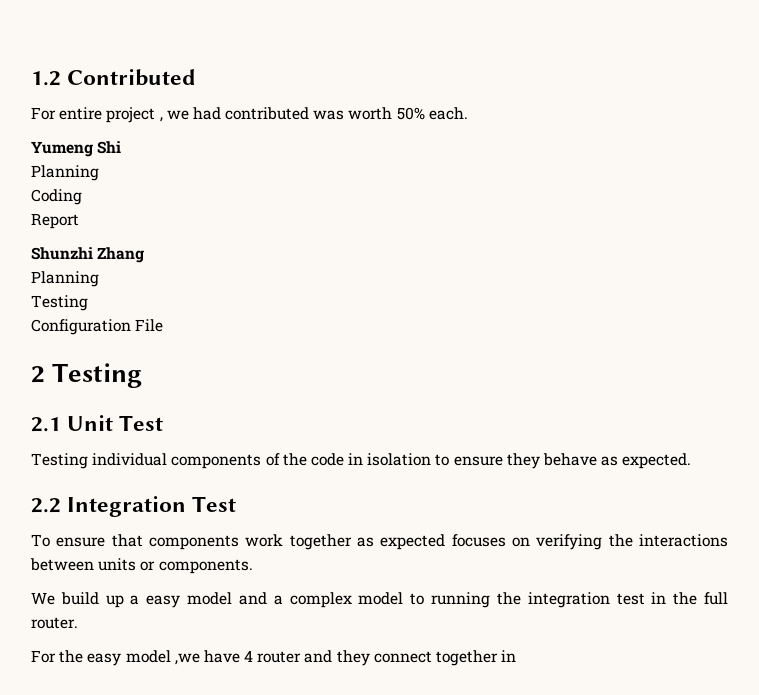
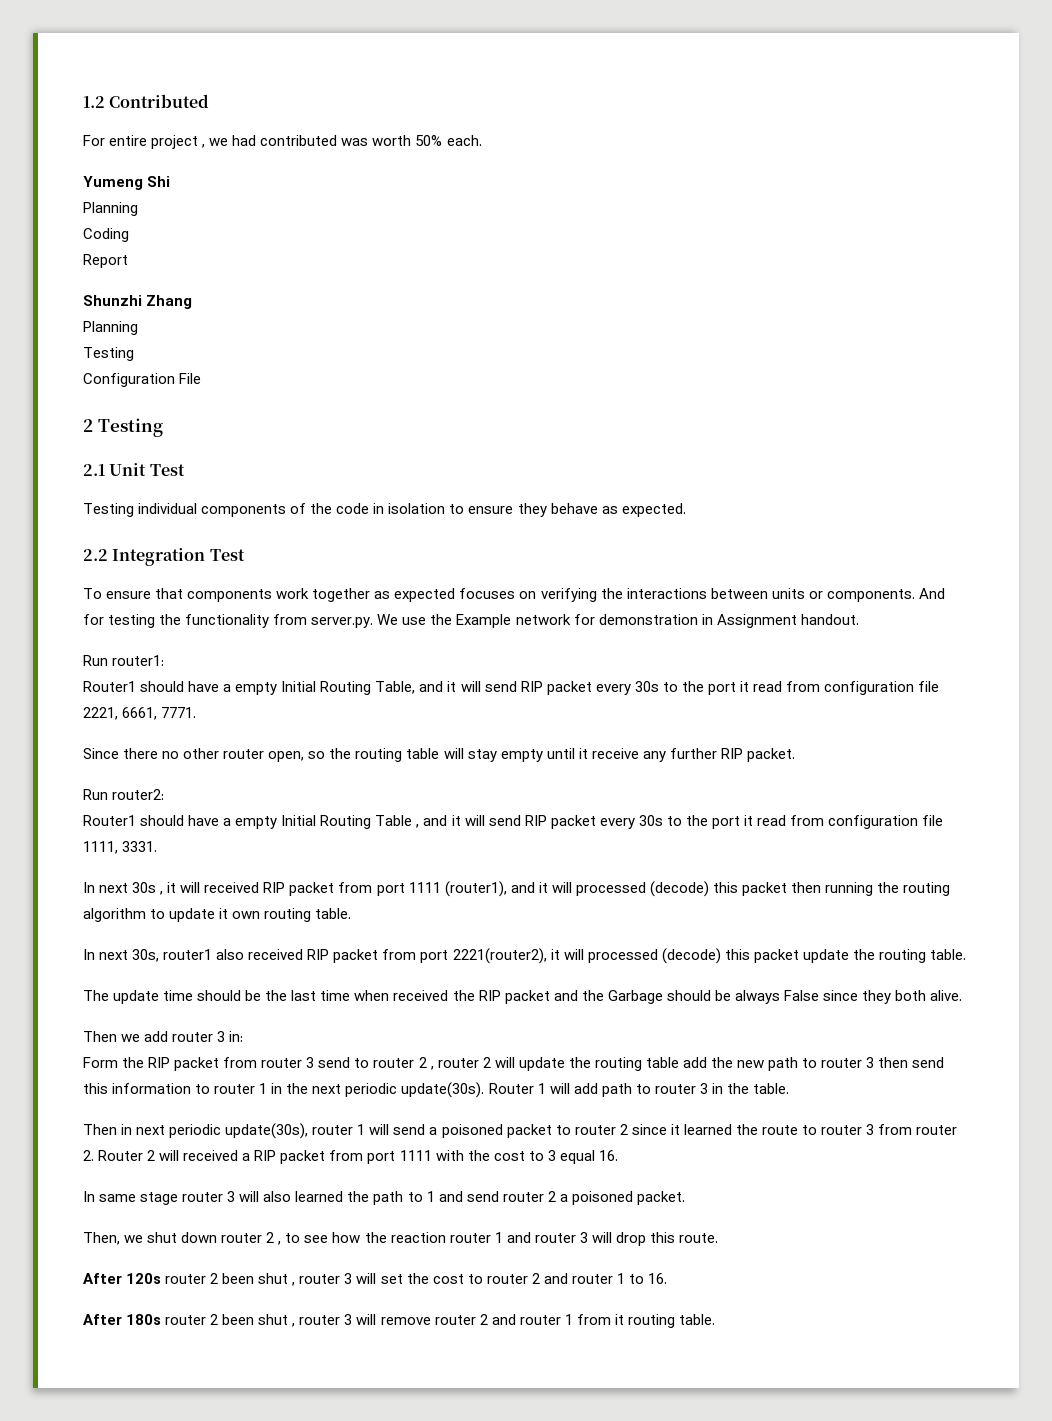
- To ensure that components work together as expected focuses on verifying the interactions between units or components.
- We build up a easy model and a complex model to running the integration test in the full router.
- For the easy model ,we have 4 router and they connect together in
+ To ensure that components work together as expected focuses on verifying the interactions between units or components. And for testing the functionality from server.py. We use the Example network for demonstration in Assignment handout.
+ Run router1:
+ Router1 should have a empty Initial Routing Table, and it will send RIP packet every 30s to the port it read from configuration file 2221, 6661, 7771.
+ Since there no other router open, so the routing table will stay empty until it receive any further RIP packet.
+ Run router2:
+ Router1 should have a empty Initial Routing Table , and it will send RIP packet every 30s to the port it read from configuration file 1111, 3331.
+ In next 30s , it will received RIP packet from port 1111 (router1), and it will processed (decode) this packet then running the routing algorithm to update it own routing table.
+ In next 30s, router1 also received RIP packet from port 2221(router2), it will processed (decode) this packet update the routing table.
+ The update time should be the last time when received the RIP packet and the Garbage should be always False since they both alive.
+ Then we add router 3 in:
+ Form the RIP packet from router 3 send to router 2 , router 2 will update the routing table add the new path to router 3 then send this information to router 1 in the next periodic update(30s). Router 1 will add path to router 3 in the table.
+ Then in next periodic update(30s), router 1 will send a poisoned packet to router 2 since it learned the route to router 3 from router 2. Router 2 will received a RIP packet from port 1111 with the cost to 3 equal 16.
+ In same stage router 3 will also learned the path to 1 and send router 2 a poisoned packet.
+ Then, we shut down router 2 , to see how the reaction router 1 and router 3 will drop this route.
+ After 120s router 2 been shut , router 3 will set the cost to router 2 and router 1 to 16.
+ After 180s router 2 been shut , router 3 will remove router 2 and router 1 from it routing table.

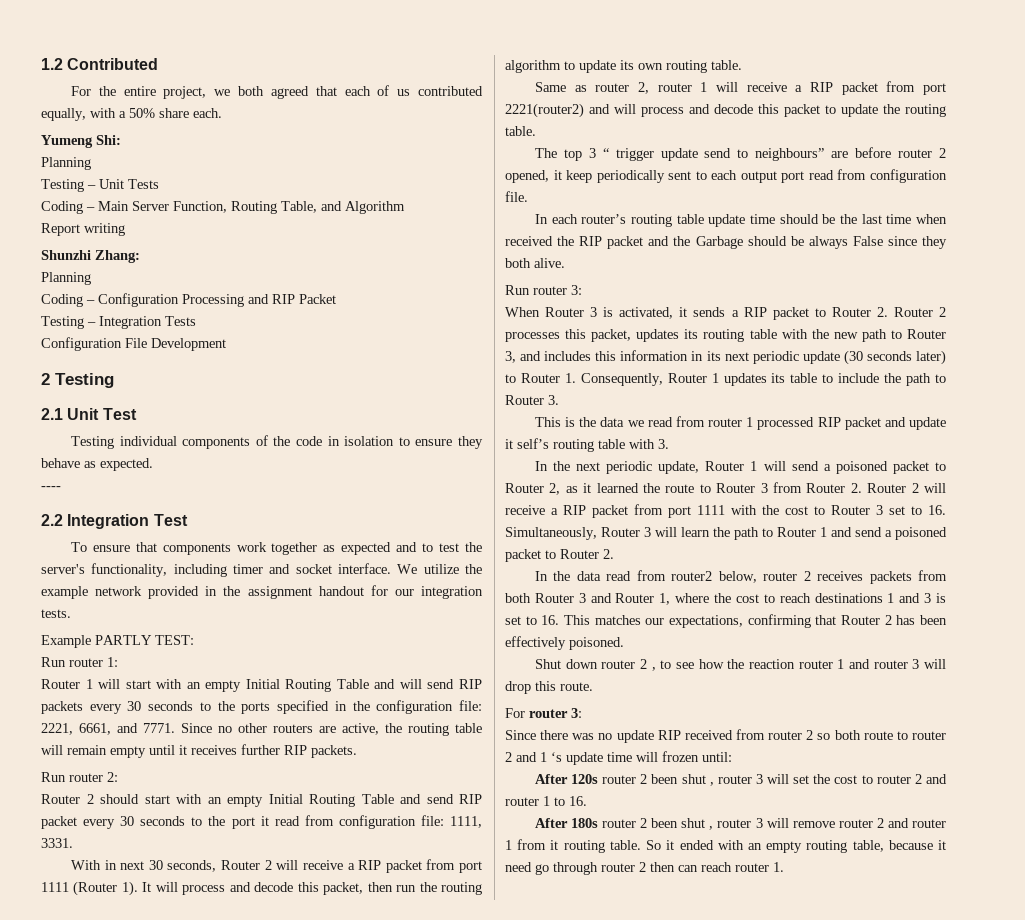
- For entire project , we had contributed was worth 50% each.
- Yumeng Shi
+ For the entire project, we both agreed that each of us contributed equally, with a 50% share each.
+ Yumeng Shi:
  Planning
- Coding
- Report
- Shunzhi Zhang
+ Testing – Unit Tests
+ Coding – Main Server Function, Routing Table, and Algorithm
+ Report writing
+ Shunzhi Zhang:
  Planning
- Testing
+ Coding – Configuration Processing and RIP Packet
+ Testing – Integration Tests
- Configuration File
+ Configuration File Development
+ ----
- To ensure that components work together as expected focuses on verifying the interactions between units or components. And for testing the functionality from server.py. We use the Example network for demonstration in Assignment handout.
- Run router1:
- Router1 should have a empty Initial Routing Table, and it will send RIP packet every 30s to the port it read from configuration file 2221, 6661, 7771.
- Since there no other router open, so the routing table will stay empty until it receive any further RIP packet.
- Run router2:
- Router1 should have a empty Initial Routing Table , and it will send RIP packet every 30s to the port it read from configuration file 1111, 3331.
- In next 30s , it will received RIP packet from port 1111 (router1), and it will processed (decode) this packet then running the routing algorithm to update it own routing table.
+ To ensure that components work together as expected and to test the server's functionality, including timer and socket interface. We utilize the example network provided in the assignment handout for our integration tests.
+ Example PARTLY TEST:
+ Run router 1:
+ Router 1 will start with an empty Initial Routing Table and will send RIP packets every 30 seconds to the ports specified in the configuration file: 2221, 6661, and 7771. Since no other routers are active, the routing table will remain empty until it receives further RIP packets.
+ Run router 2:
+ Router 2 should start with an empty Initial Routing Table and send RIP packet every 30 seconds to the port it read from configuration file: 1111, 3331.
+ With in next 30 seconds, Router 2 will receive a RIP packet from port 1111 (Router 1). It will process and decode this packet, then run the routing algorithm to update its own routing table.
- In next 30s, router1 also received RIP packet from port 2221(router2), it will processed (decode) this packet update the routing table.
+ Same as router 2, router 1 will receive a RIP packet from port 2221(router2) and will process and decode this packet to update the routing table.
- The update time should be the last time when received the RIP packet and the Garbage should be always False since they both alive.
+ The top 3 “ trigger update send to neighbours” are before router 2 opened, it keep periodically sent to each output port read from configuration file.
+ In each router’s routing table update time should be the last time when received the RIP packet and the Garbage should be always False since they both alive.
- Then we add router 3 in:
- Form the RIP packet from router 3 send to router 2 , router 2 will update the routing table add the new path to router 3 then send this information to router 1 in the next periodic update(30s). Router 1 will add path to router 3 in the table.
- Then in next periodic update(30s), router 1 will send a poisoned packet to router 2 since it learned the route to router 3 from router 2. Router 2 will received a RIP packet from port 1111 with the cost to 3 equal 16.
- In same stage router 3 will also learned the path to 1 and send router 2 a poisoned packet.
- Then, we shut down router 2 , to see how the reaction router 1 and router 3 will drop this route.
+ Run router 3:
+ When Router 3 is activated, it sends a RIP packet to Router 2. Router 2 processes this packet, updates its routing table with the new path to Router 3, and includes this information in its next periodic update (30 seconds later) to Router 1. Consequently, Router 1 updates its table to include the path to Router 3.
+ This is the data we read from router 1 processed RIP packet and update it self’s routing table with 3.
+ In the next periodic update, Router 1 will send a poisoned packet to Router 2, as it learned the route to Router 3 from Router 2. Router 2 will receive a RIP packet from port 1111 with the cost to Router 3 set to 16. Simultaneously, Router 3 will learn the path to Router 1 and send a poisoned packet to Router 2.
+ In the data read from router2 below, router 2 receives packets from both Router 3 and Router 1, where the cost to reach destinations 1 and 3 is set to 16. This matches our expectations, confirming that Router 2 has been effectively poisoned.
+ Shut down router 2 , to see how the reaction router 1 and router 3 will drop this route.
+ For router 3:
+ Since there was no update RIP received from router 2 so both route to router 2 and 1 ‘s update time will frozen until:
+ So it ended with an empty routing table, because it need go through router 2 then can reach router 1.

